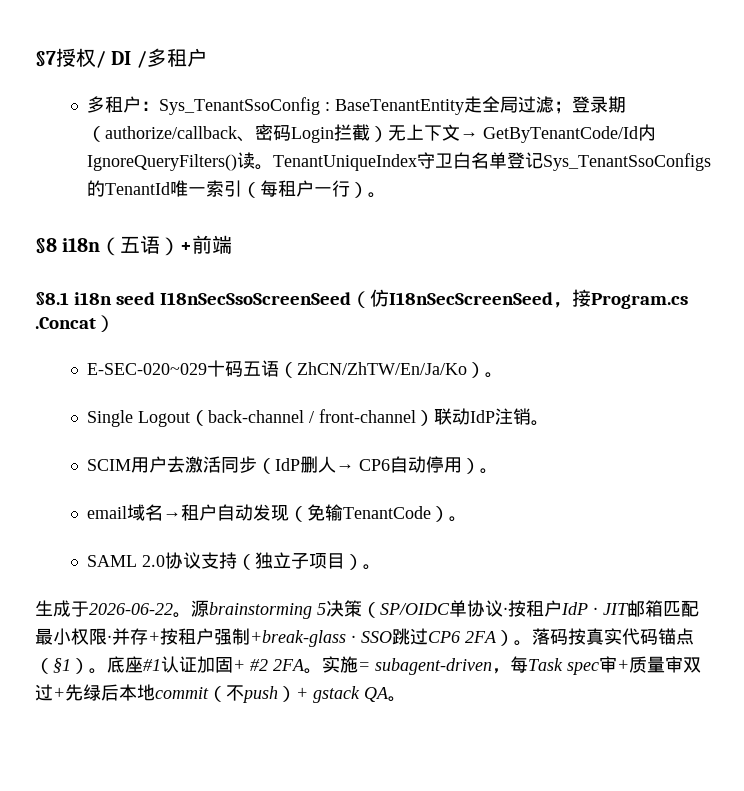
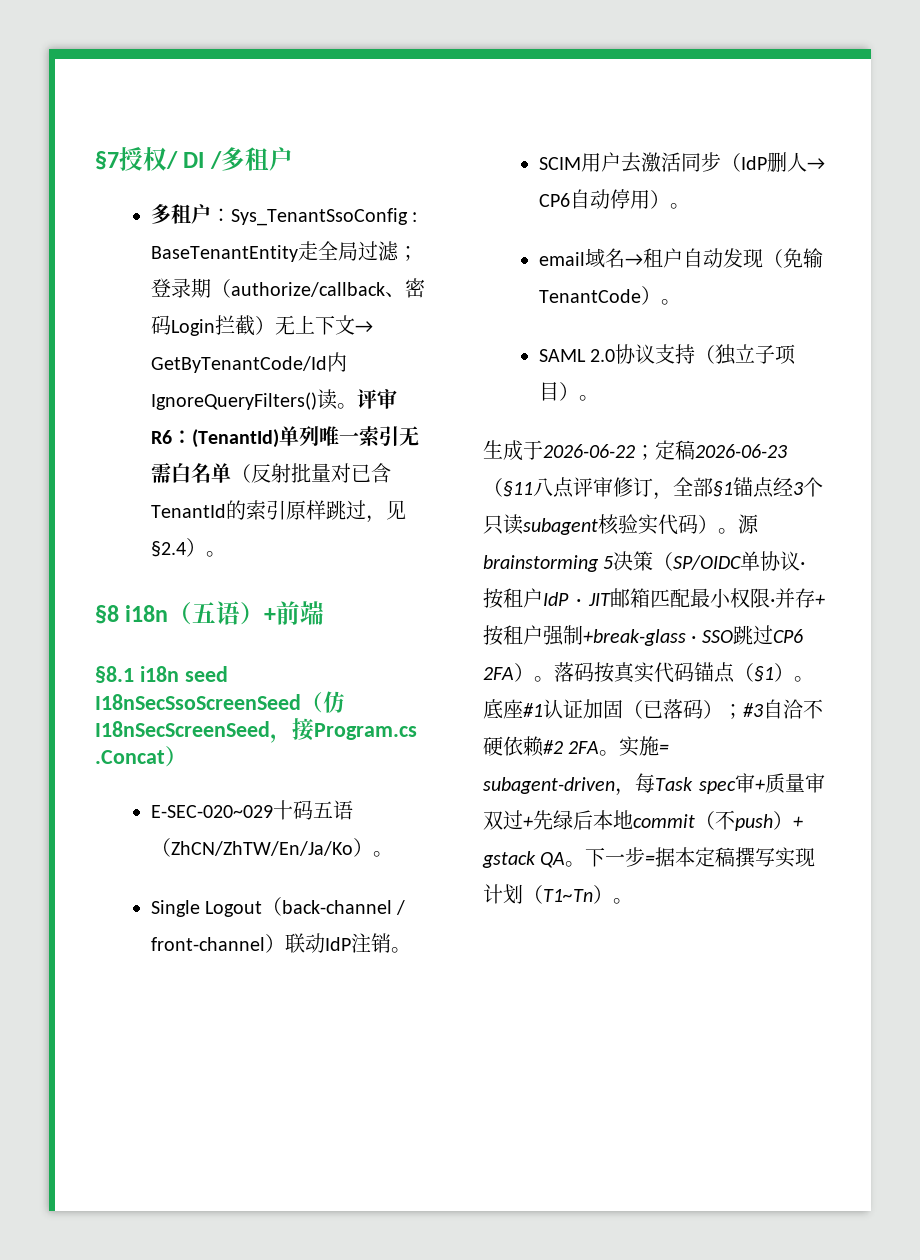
- TenantUniqueIndex守卫白名单登记Sys_TenantSsoConfigs的TenantId唯一索引（每租户一行）。
+ 评审R6：(TenantId)单列唯一索引无需白名单（反射批量对已含TenantId的索引原样跳过，见§2.4）。
- 生成于2026-06-22。
+ 生成于2026-06-22；定稿2026-06-23（§11八点评审修订，全部§1锚点经3个只读subagent核验实代码）。
- 底座#1认证加固+ #2 2FA。
+ 底座#1认证加固（已落码）；#3自洽不硬依赖#2 2FA。
+ 下一步=据本定稿撰写实现计划（T1~Tn）。

